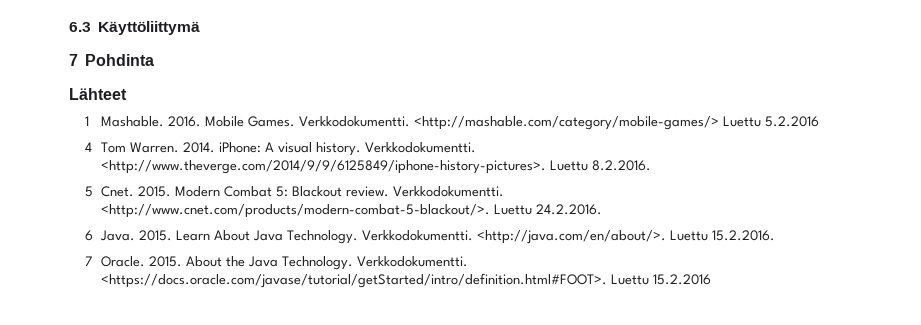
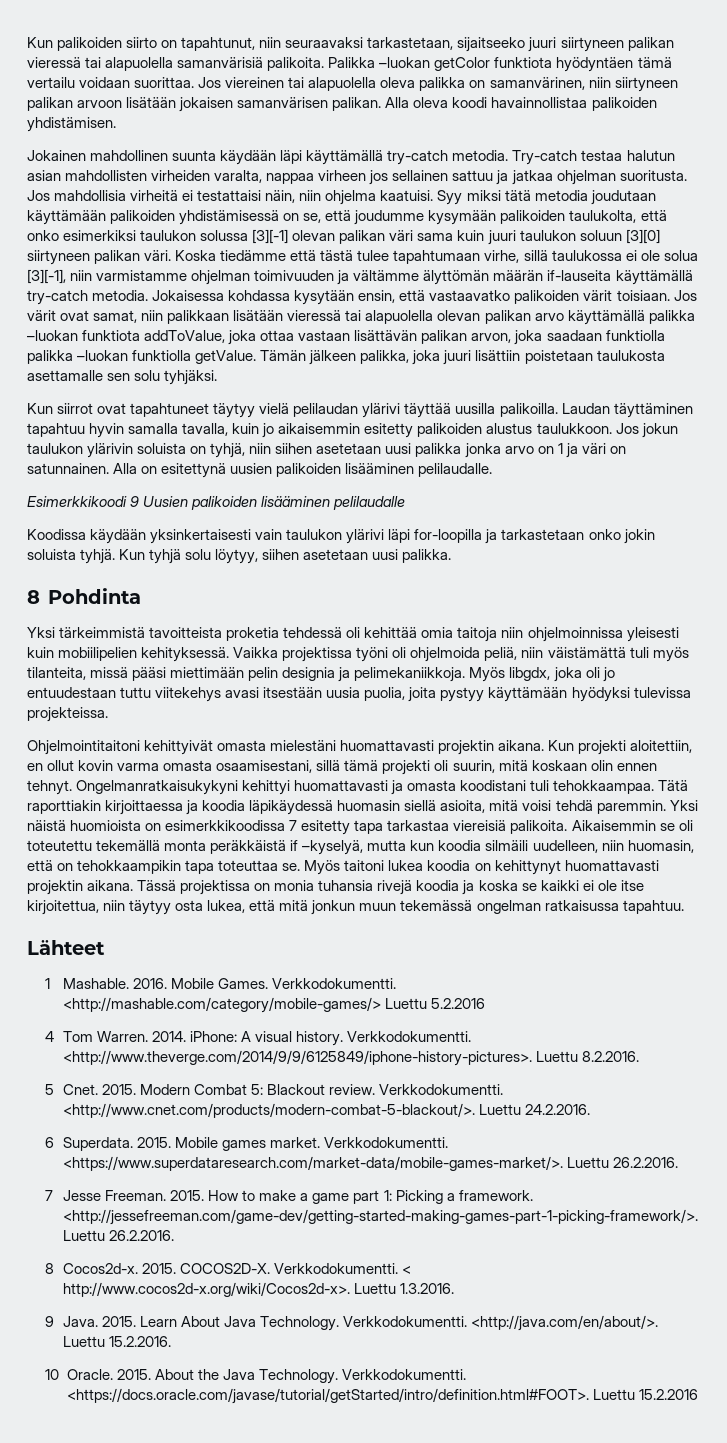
- 6.3 Käyttöliittymä
- 7 Pohdinta
+ Kun palikoiden siirto on tapahtunut, niin seuraavaksi tarkastetaan, sijaitseeko juuri siirtyneen palikan vieressä tai alapuolella samanvärisiä palikoita. Palikka –luokan getColor funktiota hyödyntäen tämä vertailu voidaan suorittaa. Jos viereinen tai alapuolella oleva palikka on samanvärinen, niin siirtyneen palikan arvoon lisätään jokaisen samanvärisen palikan. Alla oleva koodi havainnollistaa palikoiden yhdistämisen.
+ Jokainen mahdollinen suunta käydään läpi käyttämällä try-catch metodia. Try-catch testaa halutun asian mahdollisten virheiden varalta, nappaa virheen jos sellainen sattuu ja jatkaa ohjelman suoritusta. Jos mahdollisia virheitä ei testattaisi näin, niin ohjelma kaatuisi. Syy miksi tätä metodia joudutaan käyttämään palikoiden yhdistämisessä on se, että joudumme kysymään palikoiden taulukolta, että onko esimerkiksi taulukon solussa [3][-1] olevan palikan väri sama kuin juuri taulukon soluun [3][0] siirtyneen palikan väri. Koska tiedämme että tästä tulee tapahtumaan virhe, sillä taulukossa ei ole solua [3][-1], niin varmistamme ohjelman toimivuuden ja vältämme älyttömän määrän if-lauseita käyttämällä try-catch metodia. Jokaisessa kohdassa kysytään ensin, että vastaavatko palikoiden värit toisiaan. Jos värit ovat samat, niin palikkaan lisätään vieressä tai alapuolella olevan palikan arvo käyttämällä palikka –luokan funktiota addToValue, joka ottaa vastaan lisättävän palikan arvon, joka saadaan funktiolla palikka –luokan funktiolla getValue. Tämän jälkeen palikka, joka juuri lisättiin poistetaan taulukosta asettamalle sen solu tyhjäksi.
+ Kun siirrot ovat tapahtuneet täytyy vielä pelilaudan ylärivi täyttää uusilla palikoilla. Laudan täyttäminen tapahtuu hyvin samalla tavalla, kuin jo aikaisemmin esitetty palikoiden alustus taulukkoon. Jos jokun taulukon ylärivin soluista on tyhjä, niin siihen asetetaan uusi palikka jonka arvo on 1 ja väri on satunnainen. Alla on esitettynä uusien palikoiden lisääminen pelilaudalle.
+ Esimerkkikoodi 9 Uusien palikoiden lisääminen pelilaudalle
+ Koodissa käydään yksinkertaisesti vain taulukon ylärivi läpi for-loopilla ja tarkastetaan onko jokin soluista tyhjä. Kun tyhjä solu löytyy, siihen asetetaan uusi palikka.
+ 8 Pohdinta
+ Yksi tärkeimmistä tavoitteista proketia tehdessä oli kehittää omia taitoja niin ohjelmoinnissa yleisesti kuin mobiilipelien kehityksessä. Vaikka projektissa työni oli ohjelmoida peliä, niin väistämättä tuli myös tilanteita, missä pääsi miettimään pelin designia ja pelimekaniikkoja. Myös libgdx, joka oli jo entuudestaan tuttu viitekehys avasi itsestään uusia puolia, joita pystyy käyttämään hyödyksi tulevissa projekteissa.
+ Ohjelmointitaitoni kehittyivät omasta mielestäni huomattavasti projektin aikana. Kun projekti aloitettiin, en ollut kovin varma omasta osaamisestani, sillä tämä projekti oli suurin, mitä koskaan olin ennen tehnyt. Ongelmanratkaisukykyni kehittyi huomattavasti ja omasta koodistani tuli tehokkaampaa. Tätä raporttiakin kirjoittaessa ja koodia läpikäydessä huomasin siellä asioita, mitä voisi tehdä paremmin. Yksi näistä huomioista on esimerkkikoodissa 7 esitetty tapa tarkastaa viereisiä palikoita. Aikaisemmin se oli toteutettu tekemällä monta peräkkäistä if –kyselyä, mutta kun koodia silmäili uudelleen, niin huomasin, että on tehokkaampikin tapa toteuttaa se. Myös taitoni lukea koodia on kehittynyt huomattavasti projektin aikana. Tässä projektissa on monia tuhansia rivejä koodia ja koska se kaikki ei ole itse kirjoitettua, niin täytyy osta lukea, että mitä jonkun muun tekemässä ongelman ratkaisussa tapahtuu.
- 6 Java.
+ 6 Superdata. 2015. Mobile games market. Verkkodokumentti. <https://www.superdataresearch.com/market-data/mobile-games-market/>. Luettu 26.2.2016.
+ 7 Jesse Freeman. 2015. How to make a game part 1: Picking a framework. <http://jessefreeman.com/game-dev/getting-started-making-games-part-1-picking-framework/>. Luettu 26.2.2016.
+ 8 Cocos2d-x. 2015. COCOS2D-X. Verkkodokumentti. < http://www.cocos2d-x.org/wiki/Cocos2d-x>. Luettu 1.3.2016.
+ 9 Java.
- 7 Oracle.
+ 10 Oracle.

